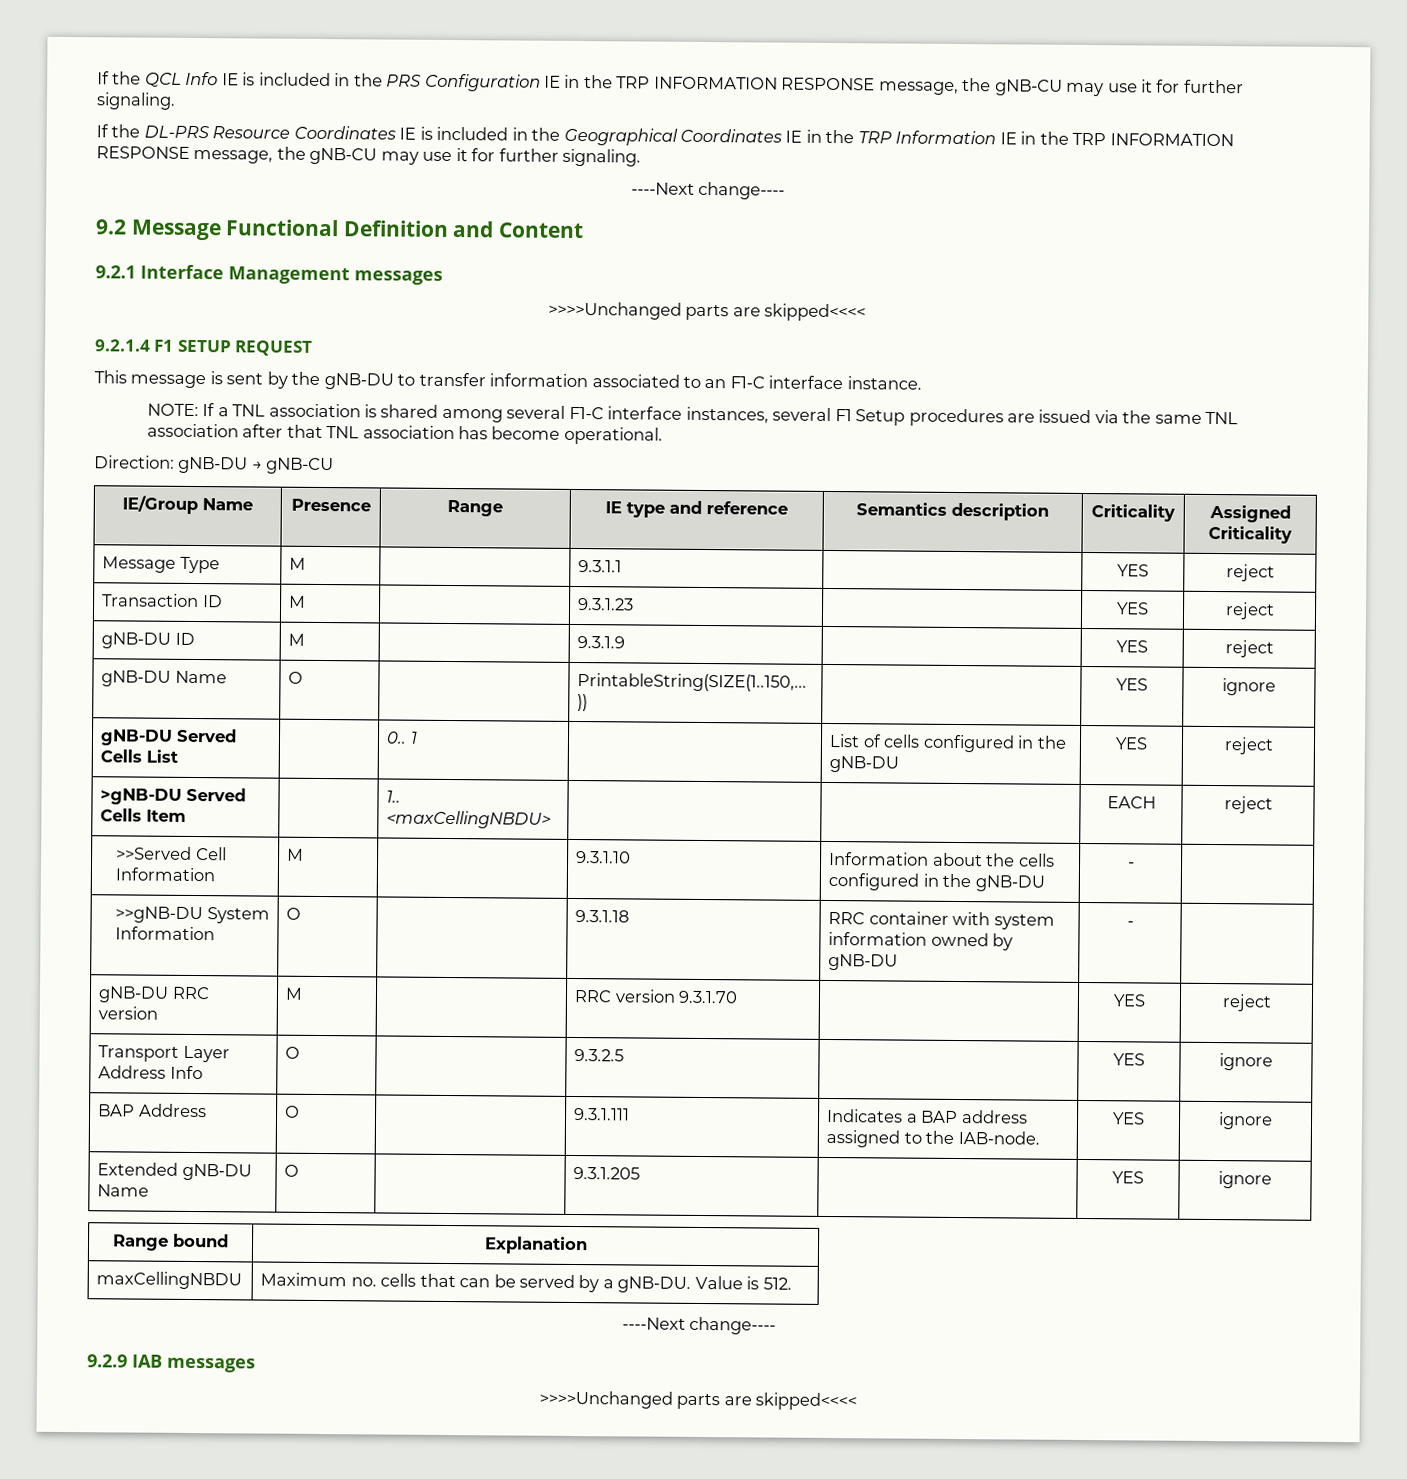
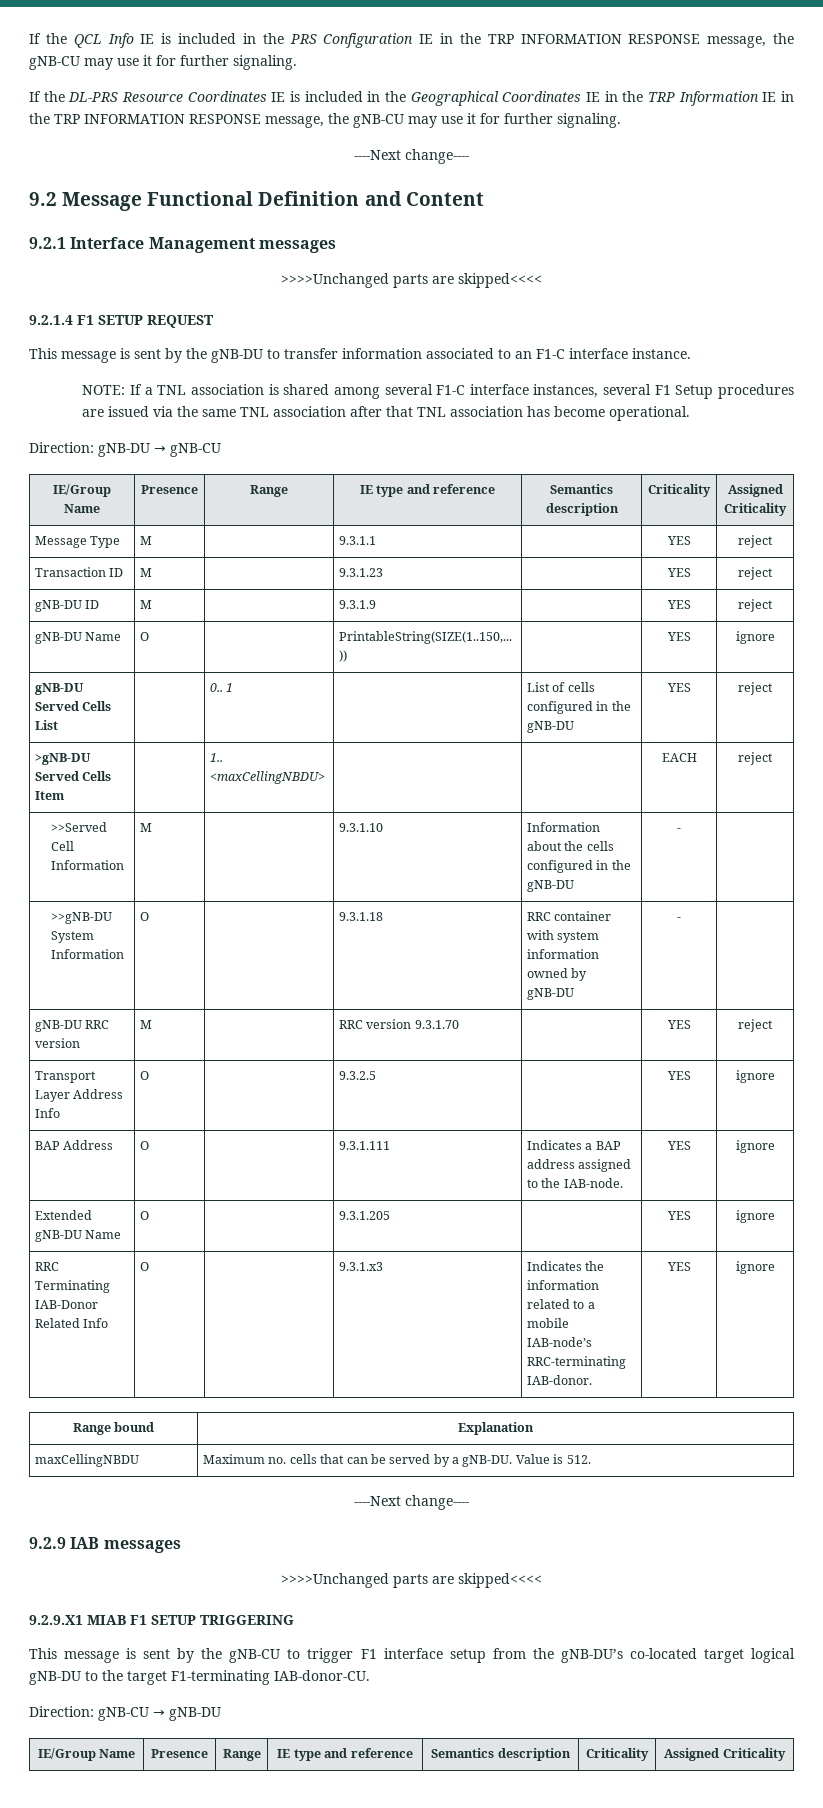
+ RRC Terminating IAB-Donor Related Info | O | | 9.3.1.x3 | Indicates the information related to a mobile IAB-node’s RRC-terminating IAB-donor. | YES | ignore
+ 9.2.9.X1 MIAB F1 SETUP TRIGGERING
+ This message is sent by the gNB-CU to trigger F1 interface setup from the gNB-DU’s co-located target logical gNB-DU to the target F1-terminating IAB-donor-CU.
+ Direction: gNB-CU → gNB-DU
+ IE/Group Name | Presence | Range | IE type and reference | Semantics description | Criticality | Assigned Criticality

